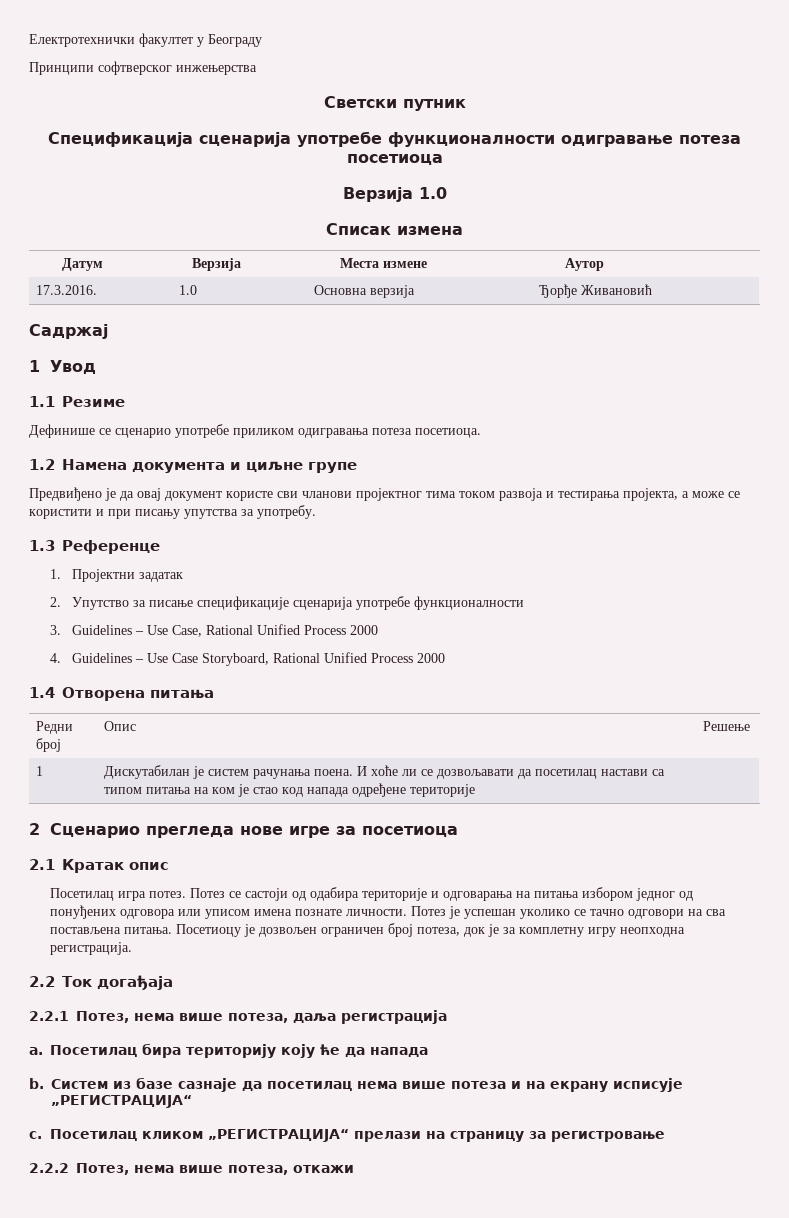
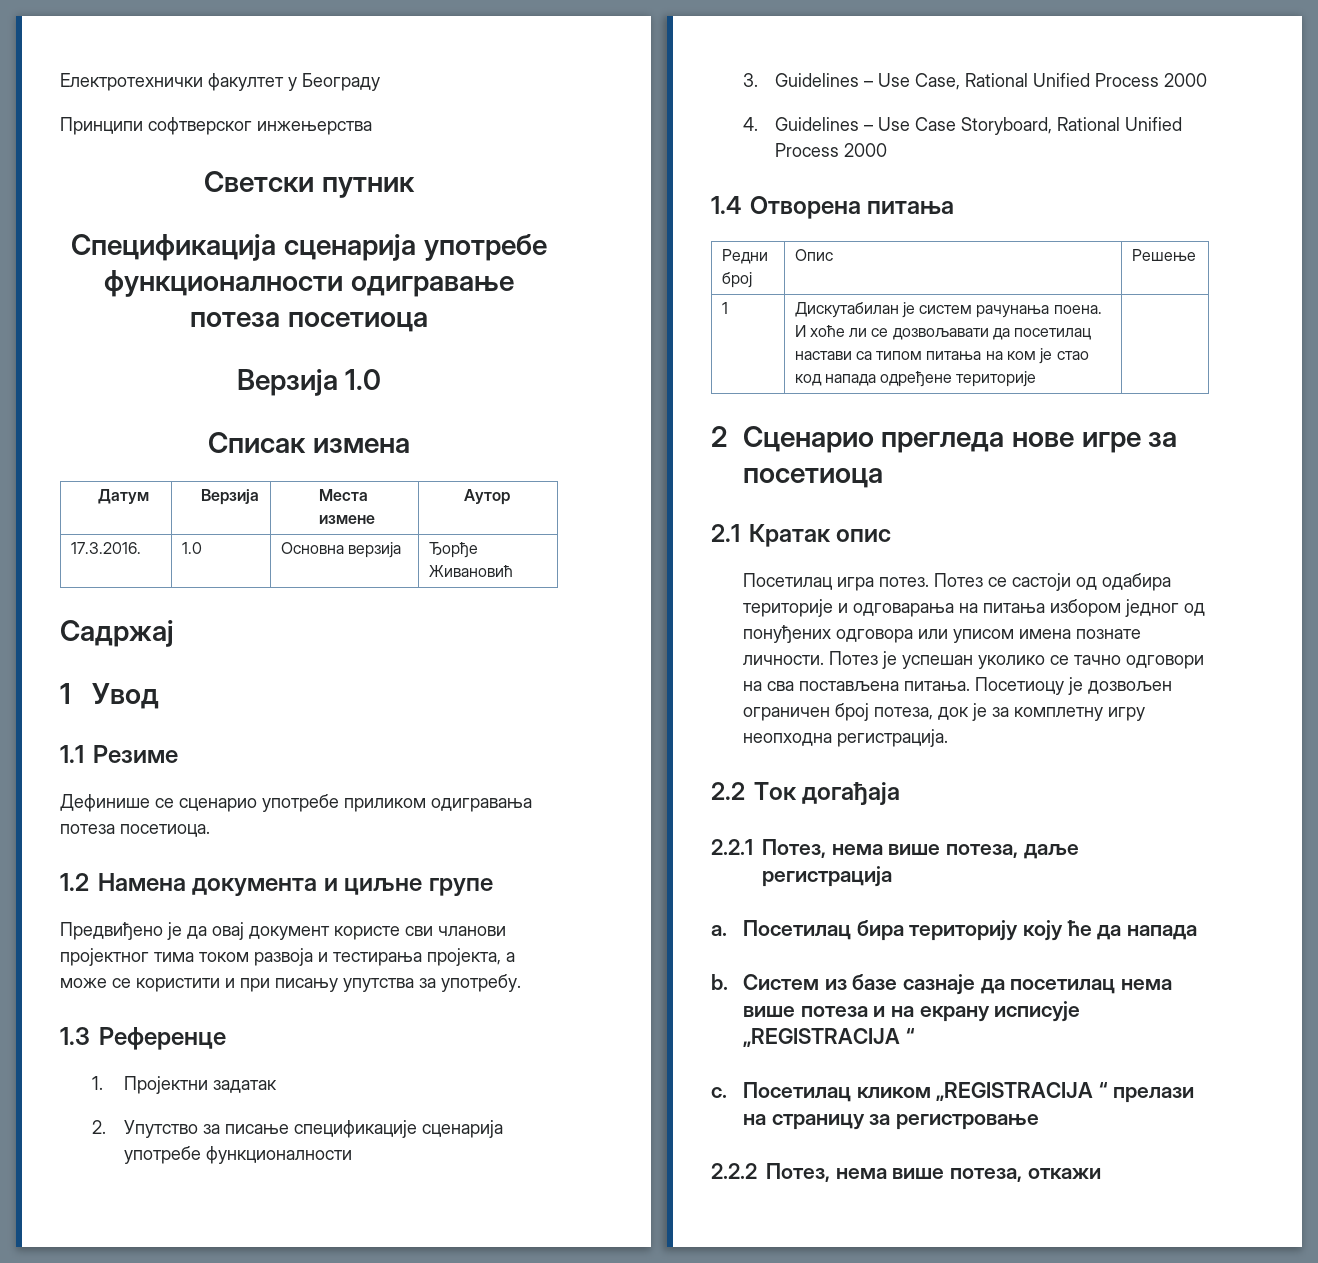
- 2.2.1 Потез, нема више потеза, даља регистрација
+ 2.2.1 Потез, нема више потеза, даље регистрација
- Систем из базе сазнаје да посетилац нема више потеза и на екрану исписује „РЕГИСТРАЦИЈА“
+ Систем из базе сазнаје да посетилац нема више потеза и на екрану исписује „REGISTRACIJA “
- Посетилац кликом „РЕГИСТРАЦИЈА“ прелази на страницу за регистровање
+ Посетилац кликом „REGISTRACIJA “ прелази на страницу за регистровање

